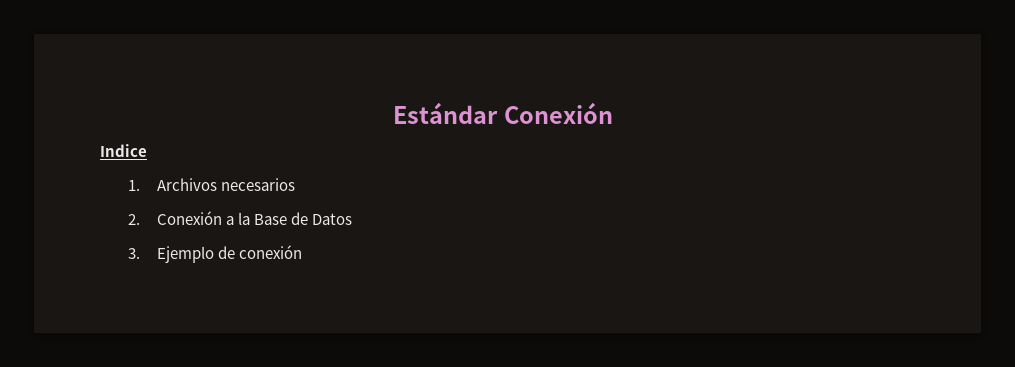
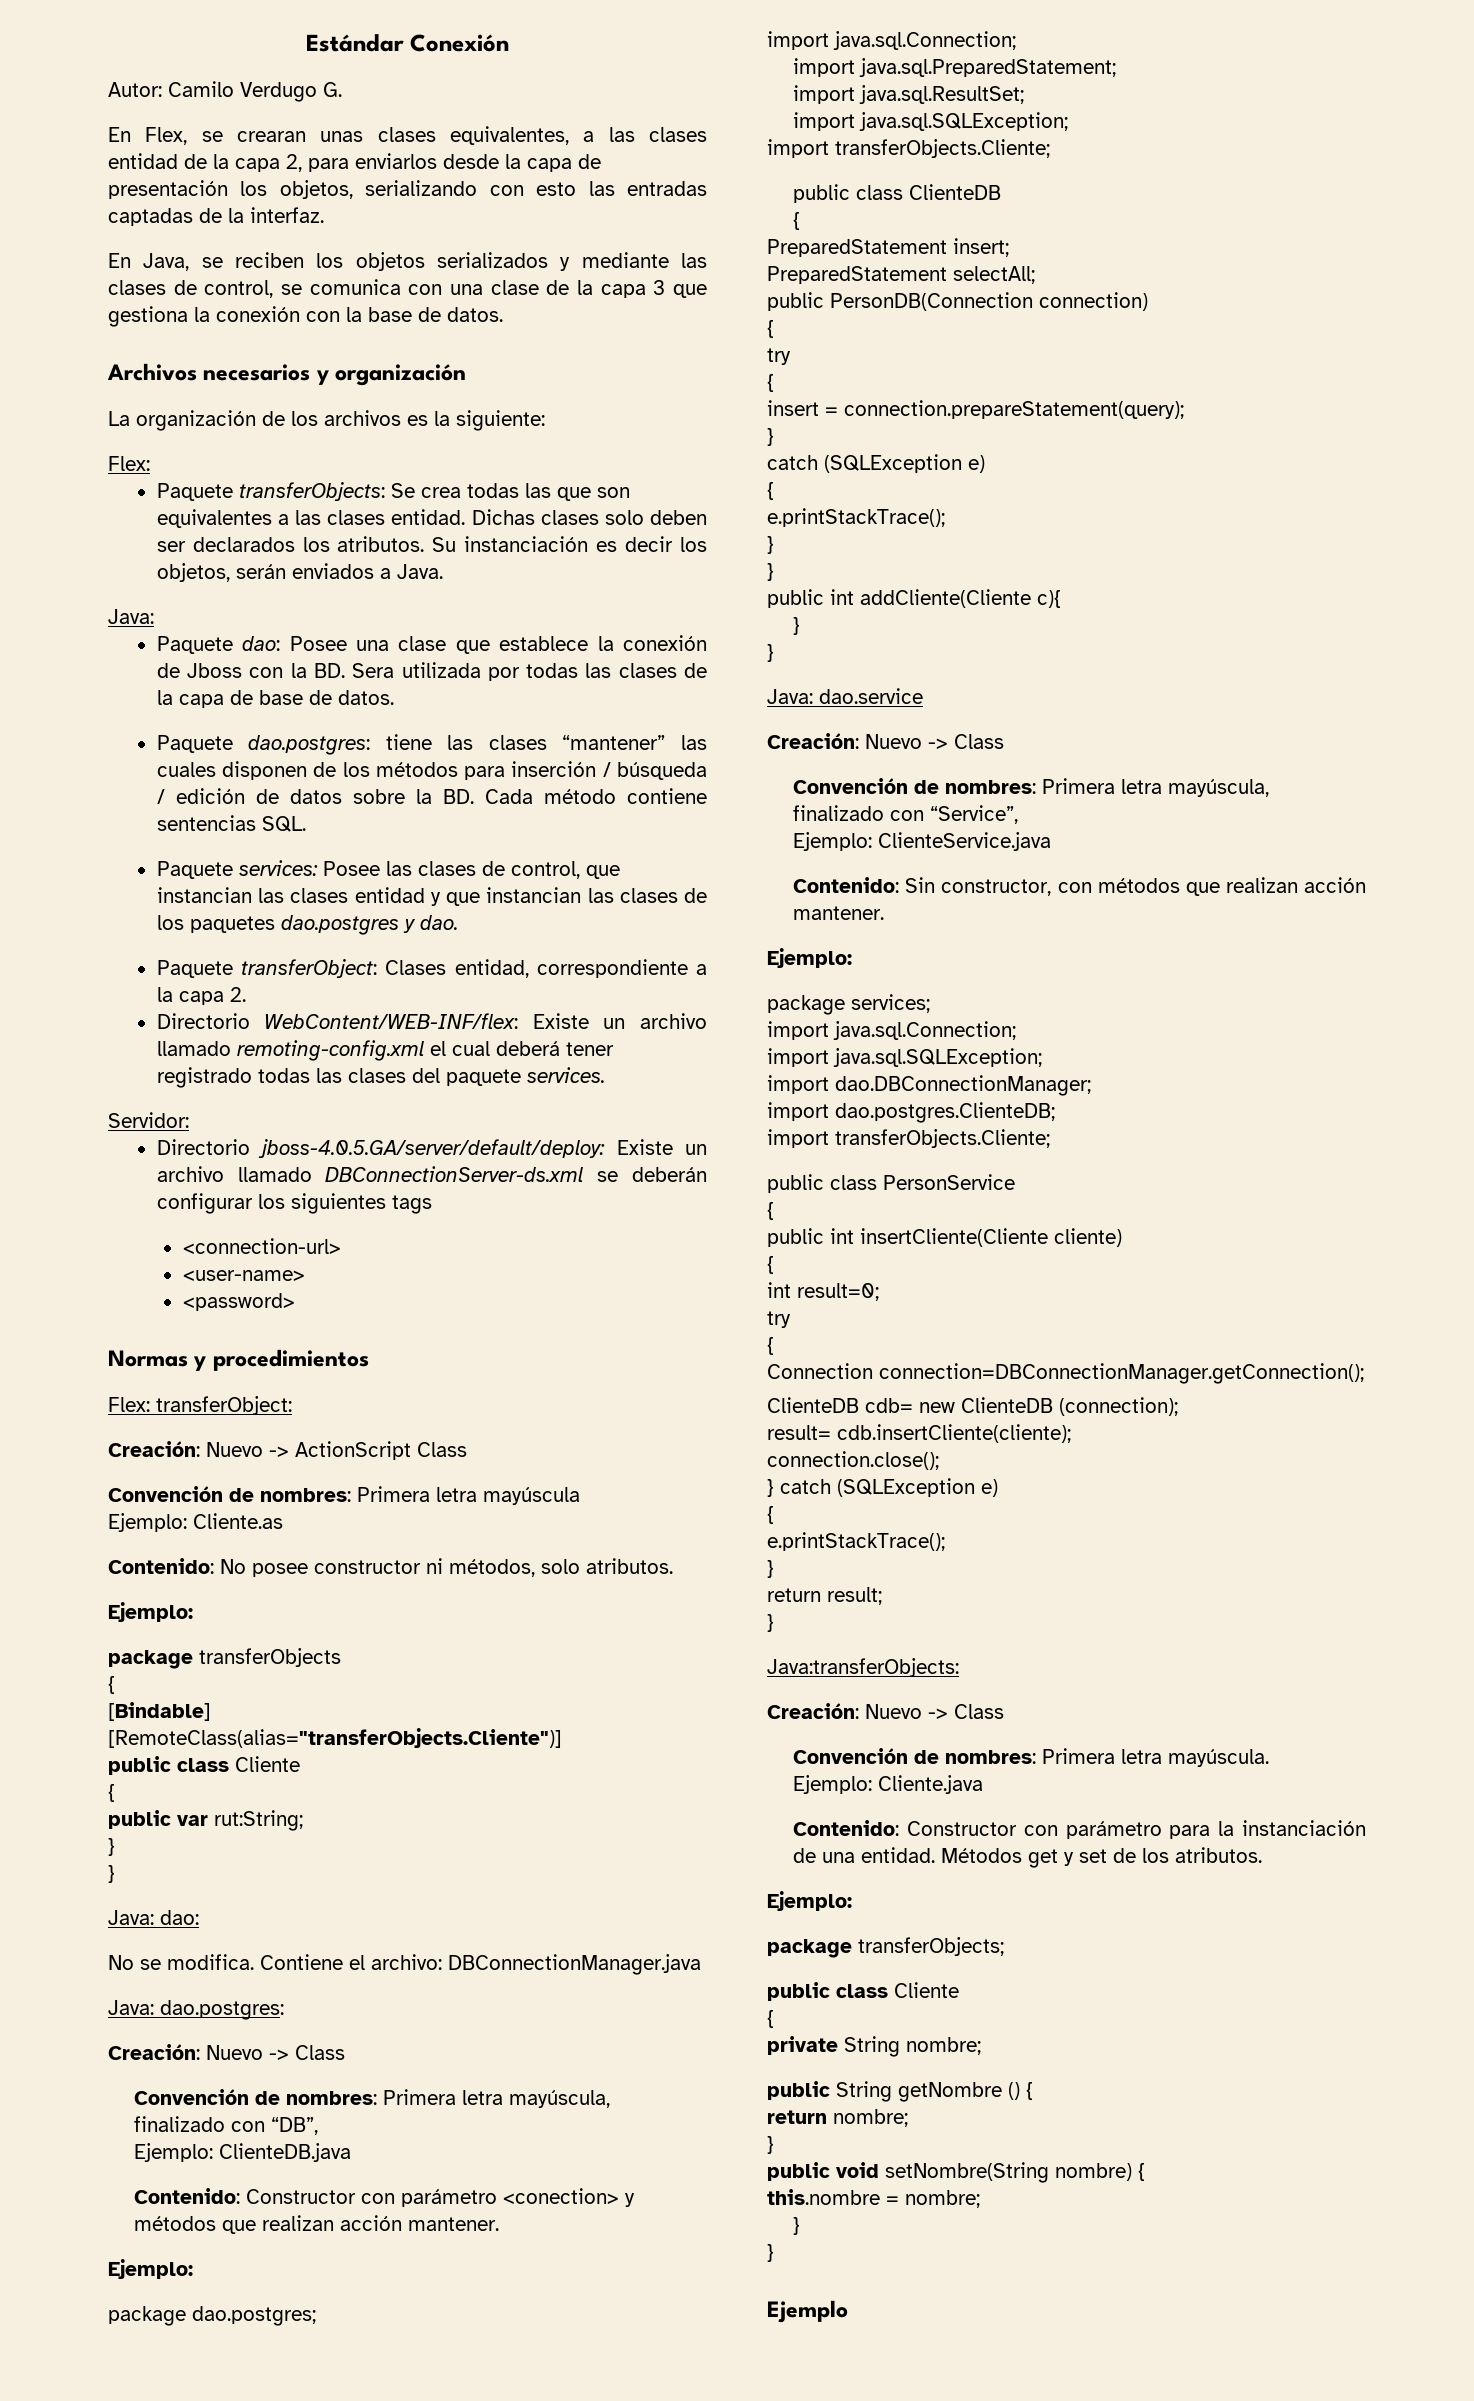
- Indice
- 1. Archivos necesarios
- 2. Conexión a la Base de Datos
- 3. Ejemplo de conexión
+ Autor: Camilo Verdugo G.
+ En Flex, se crearan unas clases equivalentes, a las clases entidad de la capa 2, para enviarlos desde la capa de presentación los objetos, serializando con esto las entradas captadas de la interfaz.
+ En Java, se reciben los objetos serializados y mediante las clases de control, se comunica con una clase de la capa 3 que gestiona la conexión con la base de datos.
+ Archivos necesarios y organización
+ La organización de los archivos es la siguiente:
+ Flex:
+ Paquete transferObjects: Se crea todas las que son equivalentes a las clases entidad. Dichas clases solo deben ser declarados los atributos. Su instanciación es decir los objetos, serán enviados a Java.
+ Java:
+ Paquete dao: Posee una clase que establece la conexión de Jboss con la BD. Sera utilizada por todas las clases de la capa de base de datos.
+ Paquete dao.postgres: tiene las clases “mantener” las cuales disponen de los métodos para inserción / búsqueda / edición de datos sobre la BD. Cada método contiene sentencias SQL.
+ Paquete services: Posee las clases de control, que instancian las clases entidad y que instancian las clases de los paquetes dao.postgres y dao.
+ Paquete transferObject: Clases entidad, correspondiente a la capa 2.
+ Directorio WebContent/WEB-INF/flex: Existe un archivo llamado remoting-config.xml el cual deberá tener registrado todas las clases del paquete services.
+ Servidor:
+ Directorio jboss-4.0.5.GA/server/default/deploy: Existe un archivo llamado DBConnectionServer-ds.xml se deberán configurar los siguientes tags
+ <connection-url>
+ <user-name>
+ <password>
+ Normas y procedimientos
+ Flex: transferObject:
+ Creación: Nuevo -> ActionScript Class
+ Convención de nombres: Primera letra mayúscula
+ Ejemplo: Cliente.as
+ Contenido: No posee constructor ni métodos, solo atributos.
+ Ejemplo:
+ package transferObjects
+ {
+ [Bindable]
+ [RemoteClass(alias="transferObjects.Cliente")]
+ public class Cliente
+ {
+ public var rut:String;
+ }
+ }
+ Java: dao:
+ No se modifica. Contiene el archivo: DBConnectionManager.java
+ Java: dao.postgres:
+ Creación: Nuevo -> Class
+ Convención de nombres: Primera letra mayúscula, finalizado con “DB”,
+ Ejemplo: ClienteDB.java
+ Contenido: Constructor con parámetro <conection> y métodos que realizan acción mantener.
+ Ejemplo:
+ package dao.postgres;
+ import java.sql.Connection;
+ import java.sql.PreparedStatement;
+ import java.sql.ResultSet;
+ import java.sql.SQLException;
+ import transferObjects.Cliente;
+ public class ClienteDB
+ {
+ PreparedStatement insert;
+ PreparedStatement selectAll;
+ public PersonDB(Connection connection)
+ {
+ try
+ {
+ insert = connection.prepareStatement(query);
+ }
+ catch (SQLException e)
+ {
+ e.printStackTrace();
+ }
+ }
+ public int addCliente(Cliente c){
+ }
+ }
+ Java: dao.service
+ Creación: Nuevo -> Class
+ Convención de nombres: Primera letra mayúscula, finalizado con “Service”,
+ Ejemplo: ClienteService.java
+ Contenido: Sin constructor, con métodos que realizan acción mantener.
+ Ejemplo:
+ package services;
+ import java.sql.Connection;
+ import java.sql.SQLException;
+ import dao.DBConnectionManager;
+ import dao.postgres.ClienteDB;
+ import transferObjects.Cliente;
+ public class PersonService
+ {
+ public int insertCliente(Cliente cliente)
+ {
+ int result=0;
+ try
+ {
+ Connection connection=DBConnectionManager.getConnection();
+ ClienteDB cdb= new ClienteDB (connection);
+ result= cdb.insertCliente(cliente);
+ connection.close();
+ } catch (SQLException e)
+ {
+ e.printStackTrace();
+ }
+ return result;
+ }
+ Java:transferObjects:
+ Creación: Nuevo -> Class
+ Convención de nombres: Primera letra mayúscula.
+ Ejemplo: Cliente.java
+ Contenido: Constructor con parámetro para la instanciación de una entidad. Métodos get y set de los atributos.
+ Ejemplo:
+ package transferObjects;
+ public class Cliente
+ {
+ private String nombre;
+ public String getNombre () {
+ return nombre;
+ }
+ public void setNombre(String nombre) {
+ this.nombre = nombre;
+ }
+ }
+ Ejemplo

